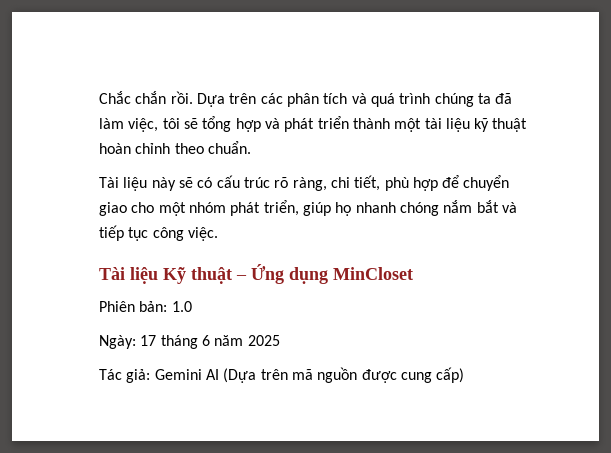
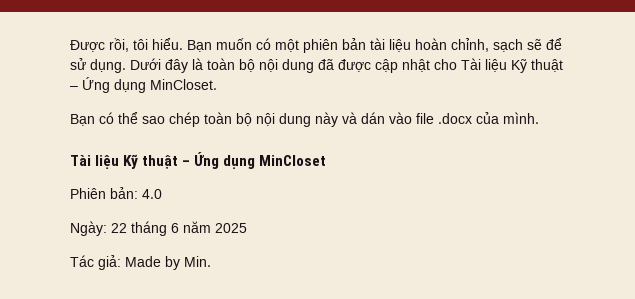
- Chắc chắn rồi. Dựa trên các phân tích và quá trình chúng ta đã làm việc, tôi sẽ tổng hợp và phát triển thành một tài liệu kỹ thuật hoàn chỉnh theo chuẩn.
- Tài liệu này sẽ có cấu trúc rõ ràng, chi tiết, phù hợp để chuyển giao cho một nhóm phát triển, giúp họ nhanh chóng nắm bắt và tiếp tục công việc.
+ Được rồi, tôi hiểu. Bạn muốn có một phiên bản tài liệu hoàn chỉnh, sạch sẽ để sử dụng. Dưới đây là toàn bộ nội dung đã được cập nhật cho Tài liệu Kỹ thuật – Ứng dụng MinCloset.
+ Bạn có thể sao chép toàn bộ nội dung này và dán vào file .docx của mình.
- Phiên bản: 1.0
+ Phiên bản: 4.0
- Ngày: 17 tháng 6 năm 2025
+ Ngày: 22 tháng 6 năm 2025
- Tác giả: Gemini AI (Dựa trên mã nguồn được cung cấp)
+ Tác giả: Made by Min.

